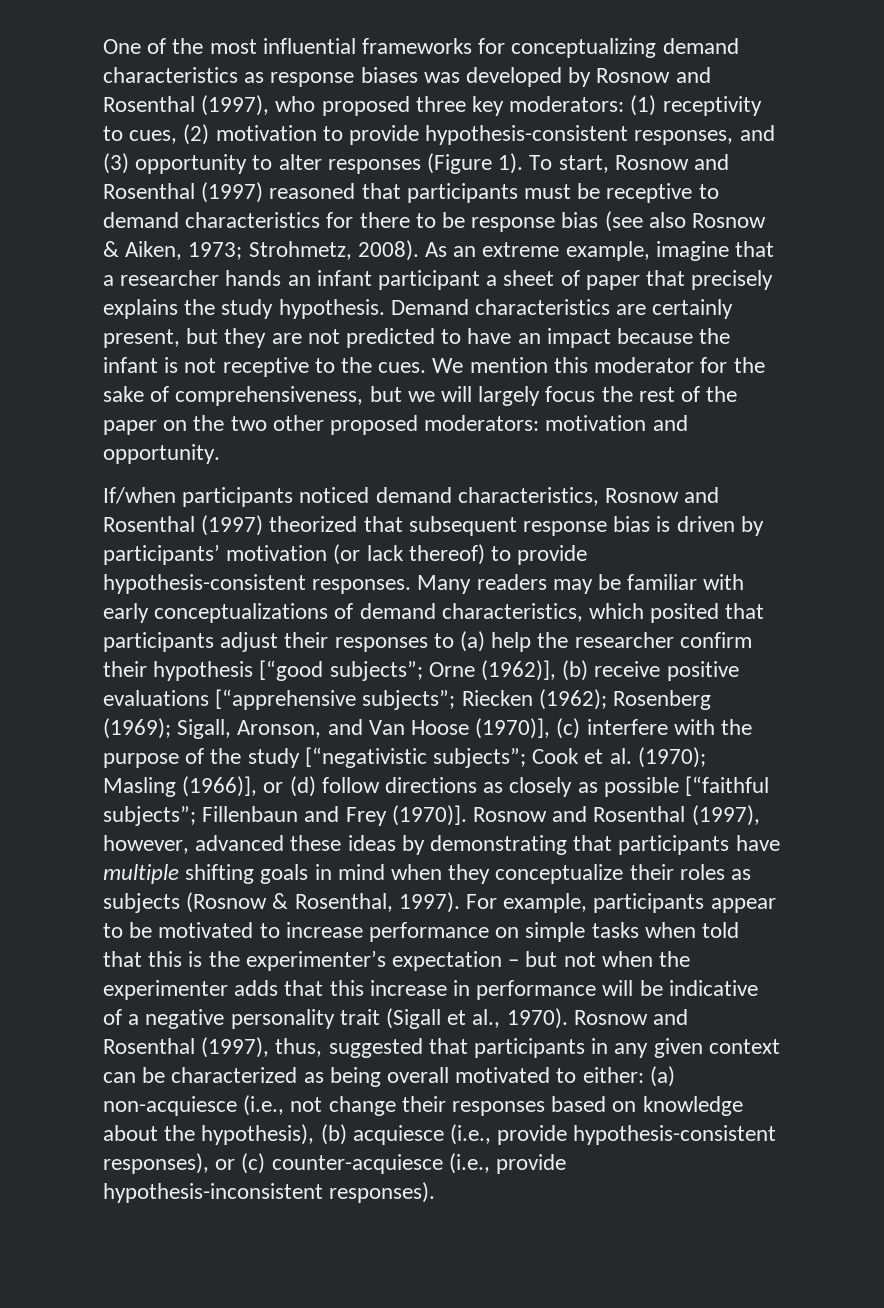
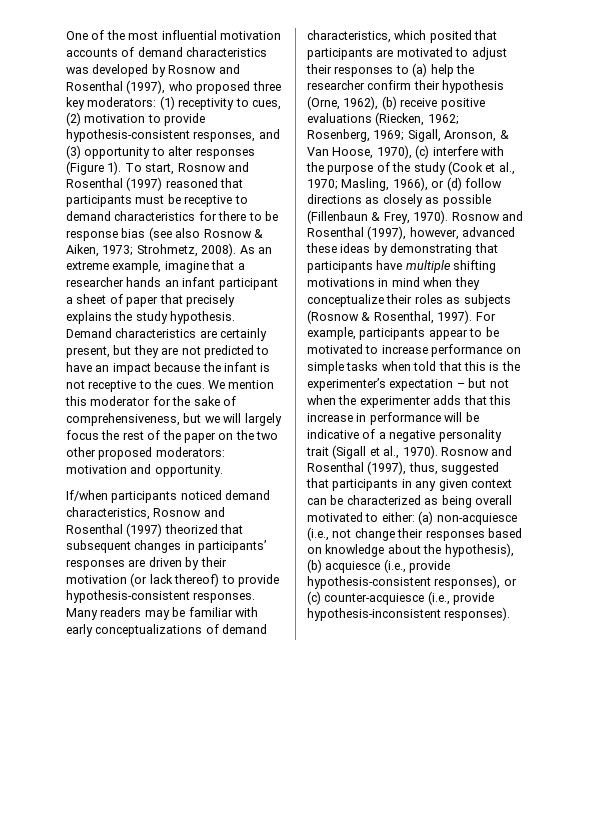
- One of the most influential frameworks for conceptualizing demand characteristics as response biases was developed by Rosnow and Rosenthal (1997), who proposed three key moderators: (1) receptivity to cues, (2) motivation to provide hypothesis-consistent responses, and (3) opportunity to alter responses (Figure 1).
+ One of the most influential motivation accounts of demand characteristics was developed by Rosnow and Rosenthal (1997), who proposed three key moderators: (1) receptivity to cues, (2) motivation to provide hypothesis-consistent responses, and (3) opportunity to alter responses (Figure 1).
- If/when participants noticed demand characteristics, Rosnow and Rosenthal (1997) theorized that subsequent response bias is driven by participants’ motivation (or lack thereof) to provide hypothesis-consistent responses.
+ If/when participants noticed demand characteristics, Rosnow and Rosenthal (1997) theorized that subsequent changes in participants’ responses are driven by their motivation (or lack thereof) to provide hypothesis-consistent responses.
- Many readers may be familiar with early conceptualizations of demand characteristics, which posited that participants adjust their responses to (a) help the researcher confirm their hypothesis [“good subjects”; Orne (1962)], (b) receive positive evaluations [“apprehensive subjects”; Riecken (1962); Rosenberg (1969); Sigall, Aronson, and Van Hoose (1970)], (c) interfere with the purpose of the study [“negativistic subjects”; Cook et al. (1970); Masling (1966)], or (d) follow directions as closely as possible [“faithful subjects”; Fillenbaun and Frey (1970)].
+ Many readers may be familiar with early conceptualizations of demand characteristics, which posited that participants are motivated to adjust their responses to (a) help the researcher confirm their hypothesis (Orne, 1962), (b) receive positive evaluations (Riecken, 1962; Rosenberg, 1969; Sigall, Aronson, & Van Hoose, 1970), (c) interfere with the purpose of the study (Cook et al., 1970; Masling, 1966), or (d) follow directions as closely as possible (Fillenbaun & Frey, 1970).
- Rosnow and Rosenthal (1997), however, advanced these ideas by demonstrating that participants have multiple shifting goals in mind when they conceptualize their roles as subjects (Rosnow & Rosenthal, 1997).
+ Rosnow and Rosenthal (1997), however, advanced these ideas by demonstrating that participants have multiple shifting motivations in mind when they conceptualize their roles as subjects (Rosnow & Rosenthal, 1997).

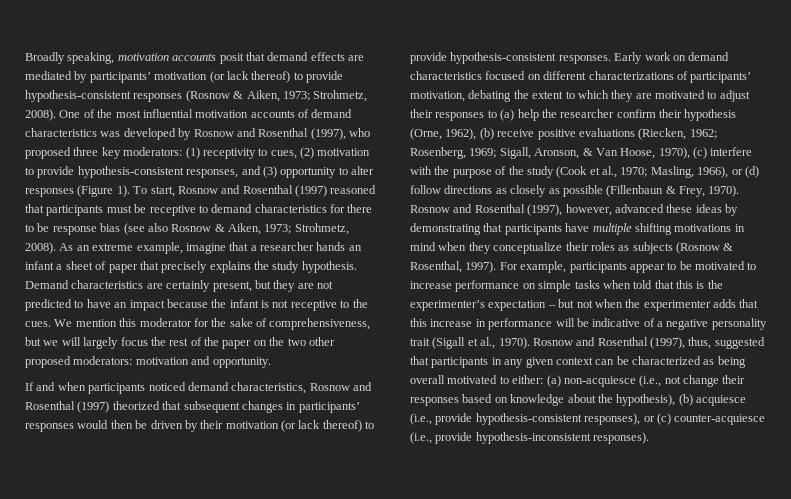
+ Broadly speaking, motivation accounts posit that demand effects are mediated by participants’ motivation (or lack thereof) to provide hypothesis-consistent responses (Rosnow & Aiken, 1973; Strohmetz, 2008).
- As an extreme example, imagine that a researcher hands an infant participant a sheet of paper that precisely explains the study hypothesis.
+ As an extreme example, imagine that a researcher hands an infant a sheet of paper that precisely explains the study hypothesis.
- If/when participants noticed demand characteristics, Rosnow and Rosenthal (1997) theorized that subsequent changes in participants’ responses are driven by their motivation (or lack thereof) to provide hypothesis-consistent responses.
+ If and when participants noticed demand characteristics, Rosnow and Rosenthal (1997) theorized that subsequent changes in participants’ responses would then be driven by their motivation (or lack thereof) to provide hypothesis-consistent responses.
- Many readers may be familiar with early conceptualizations of demand characteristics, which posited that participants are motivated to adjust their responses to (a) help the researcher confirm their hypothesis (Orne, 1962), (b) receive positive evaluations (Riecken, 1962; Rosenberg, 1969; Sigall, Aronson, & Van Hoose, 1970), (c) interfere with the purpose of the study (Cook et al., 1970; Masling, 1966), or (d) follow directions as closely as possible (Fillenbaun & Frey, 1970).
+ Early work on demand characteristics focused on different characterizations of participants’ motivation, debating the extent to which they are motivated to adjust their responses to (a) help the researcher confirm their hypothesis (Orne, 1962), (b) receive positive evaluations (Riecken, 1962; Rosenberg, 1969; Sigall, Aronson, & Van Hoose, 1970), (c) interfere with the purpose of the study (Cook et al., 1970; Masling, 1966), or (d) follow directions as closely as possible (Fillenbaun & Frey, 1970).

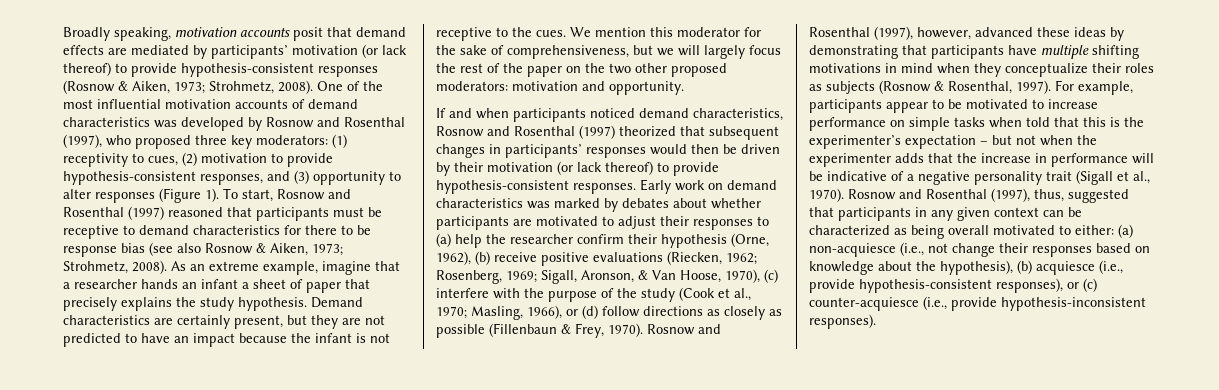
- Early work on demand characteristics focused on different characterizations of participants’ motivation, debating the extent to which they are motivated to adjust their responses to (a) help the researcher confirm their hypothesis (Orne, 1962), (b) receive positive evaluations (Riecken, 1962;
+ Early work on demand characteristics was marked by debates about whether participants are motivated to adjust their responses to (a) help the researcher confirm their hypothesis (Orne, 1962), (b) receive positive evaluations (Riecken, 1962;
- For example, participants appear to be motivated to increase performance on simple tasks when told that this is the experimenter’s expectation – but not when the experimenter adds that this increase in performance will be indicative of a negative personality trait (Sigall et al., 1970).
+ For example, participants appear to be motivated to increase performance on simple tasks when told that this is the experimenter’s expectation – but not when the experimenter adds that the increase in performance will be indicative of a negative personality trait (Sigall et al., 1970).

